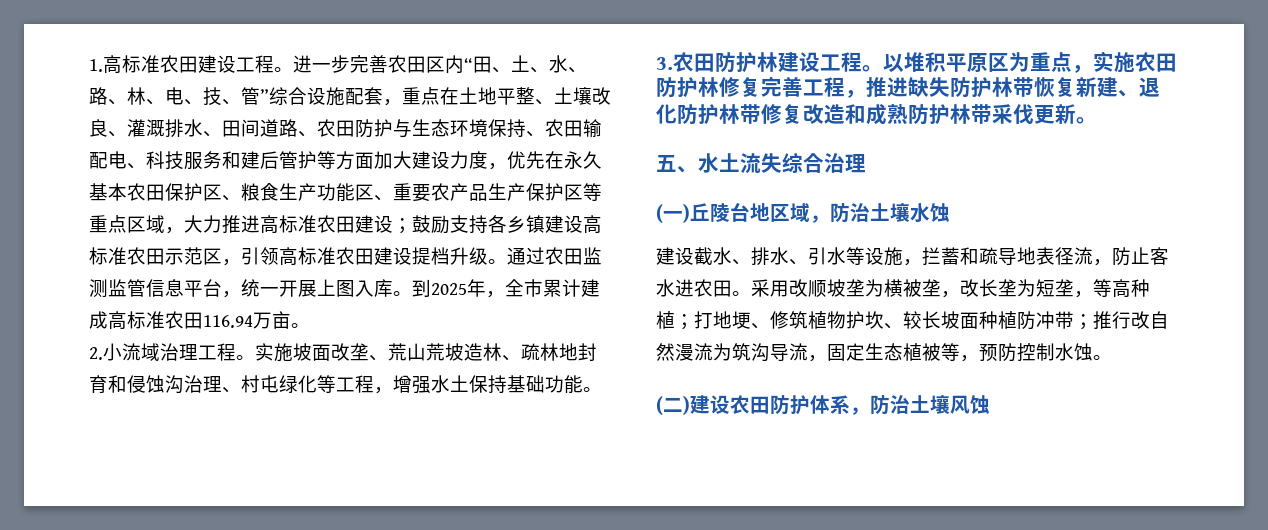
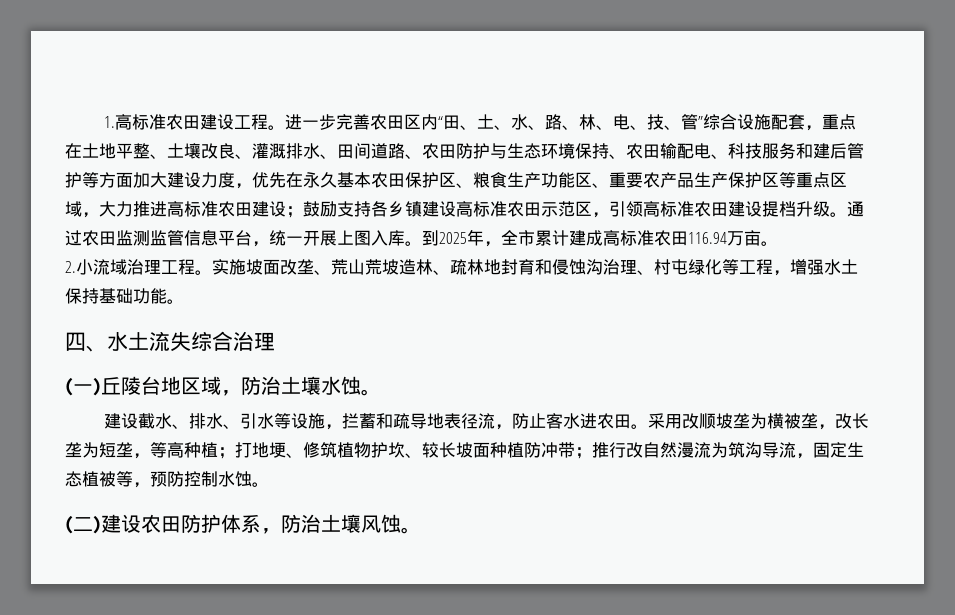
- 3.农田防护林建设工程。以堆积平原区为重点，实施农田防护林修复完善工程，推进缺失防护林带恢复新建、退化防护林带修复改造和成熟防护林带采伐更新。
- 五、水土流失综合治理
+ 四、水土流失综合治理
- (一)丘陵台地区域，防治土壤水蚀
+ (一)丘陵台地区域，防治土壤水蚀。
- (二)建设农田防护体系，防治土壤风蚀
+ (二)建设农田防护体系，防治土壤风蚀。

